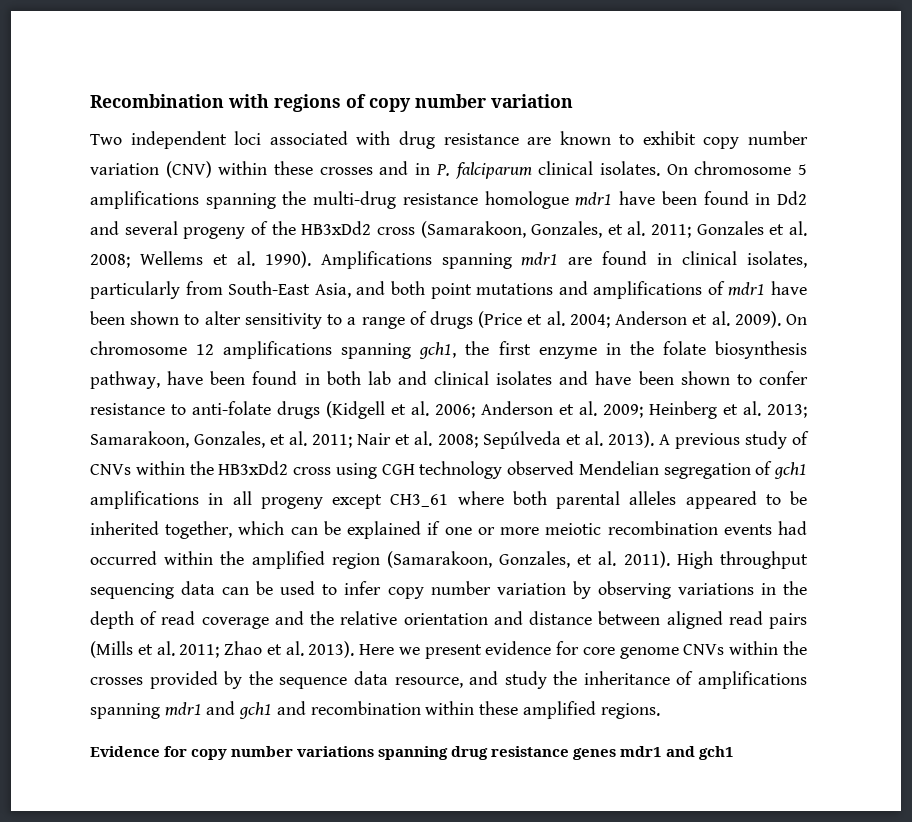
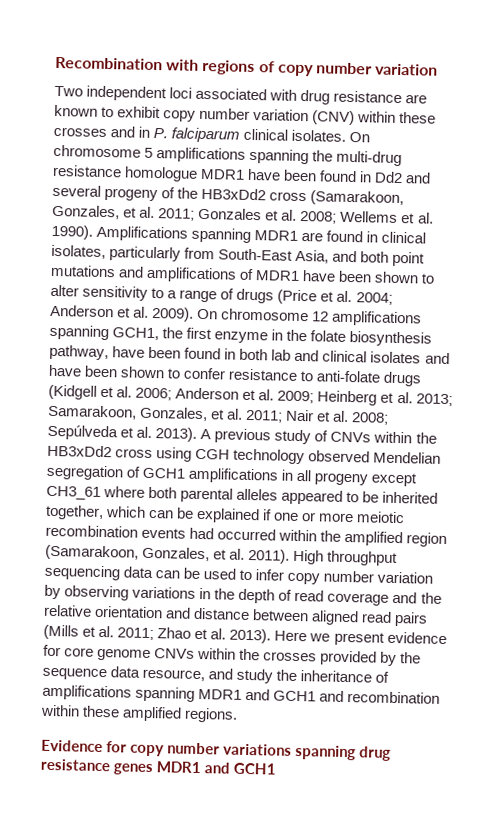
- On chromosome 5 amplifications spanning the multi-drug resistance homologue mdr1 have been found in Dd2 and several progeny of the HB3xDd2 cross (Samarakoon, Gonzales, et al. 2011; Gonzales et al. 2008; Wellems et al. 1990).
+ On chromosome 5 amplifications spanning the multi-drug resistance homologue MDR1 have been found in Dd2 and several progeny of the HB3xDd2 cross (Samarakoon, Gonzales, et al. 2011; Gonzales et al. 2008; Wellems et al. 1990).
- Amplifications spanning mdr1 are found in clinical isolates, particularly from South-East Asia, and both point mutations and amplifications of mdr1 have been shown to alter sensitivity to a range of drugs (Price et al. 2004; Anderson et al. 2009).
+ Amplifications spanning MDR1 are found in clinical isolates, particularly from South-East Asia, and both point mutations and amplifications of MDR1 have been shown to alter sensitivity to a range of drugs (Price et al. 2004; Anderson et al. 2009).
- On chromosome 12 amplifications spanning gch1, the first enzyme in the folate biosynthesis pathway, have been found in both lab and clinical isolates and have been shown to confer resistance to anti-folate drugs (Kidgell et al. 2006; Anderson et al. 2009; Heinberg et al. 2013; Samarakoon, Gonzales, et al. 2011; Nair et al. 2008; Sepúlveda et al. 2013).
+ On chromosome 12 amplifications spanning GCH1, the first enzyme in the folate biosynthesis pathway, have been found in both lab and clinical isolates and have been shown to confer resistance to anti-folate drugs (Kidgell et al. 2006; Anderson et al. 2009; Heinberg et al. 2013; Samarakoon, Gonzales, et al. 2011; Nair et al. 2008; Sepúlveda et al. 2013).
- A previous study of CNVs within the HB3xDd2 cross using CGH technology observed Mendelian segregation of gch1 amplifications in all progeny except CH3_61 where both parental alleles appeared to be inherited together, which can be explained if one or more meiotic recombination events had occurred within the amplified region (Samarakoon, Gonzales, et al. 2011).
+ A previous study of CNVs within the HB3xDd2 cross using CGH technology observed Mendelian segregation of GCH1 amplifications in all progeny except CH3_61 where both parental alleles appeared to be inherited together, which can be explained if one or more meiotic recombination events had occurred within the amplified region (Samarakoon, Gonzales, et al. 2011).
- Here we present evidence for core genome CNVs within the crosses provided by the sequence data resource, and study the inheritance of amplifications spanning mdr1 and gch1 and recombination within these amplified regions.
+ Here we present evidence for core genome CNVs within the crosses provided by the sequence data resource, and study the inheritance of amplifications spanning MDR1 and GCH1 and recombination within these amplified regions.
- Evidence for copy number variations spanning drug resistance genes mdr1 and gch1
+ Evidence for copy number variations spanning drug resistance genes MDR1 and GCH1

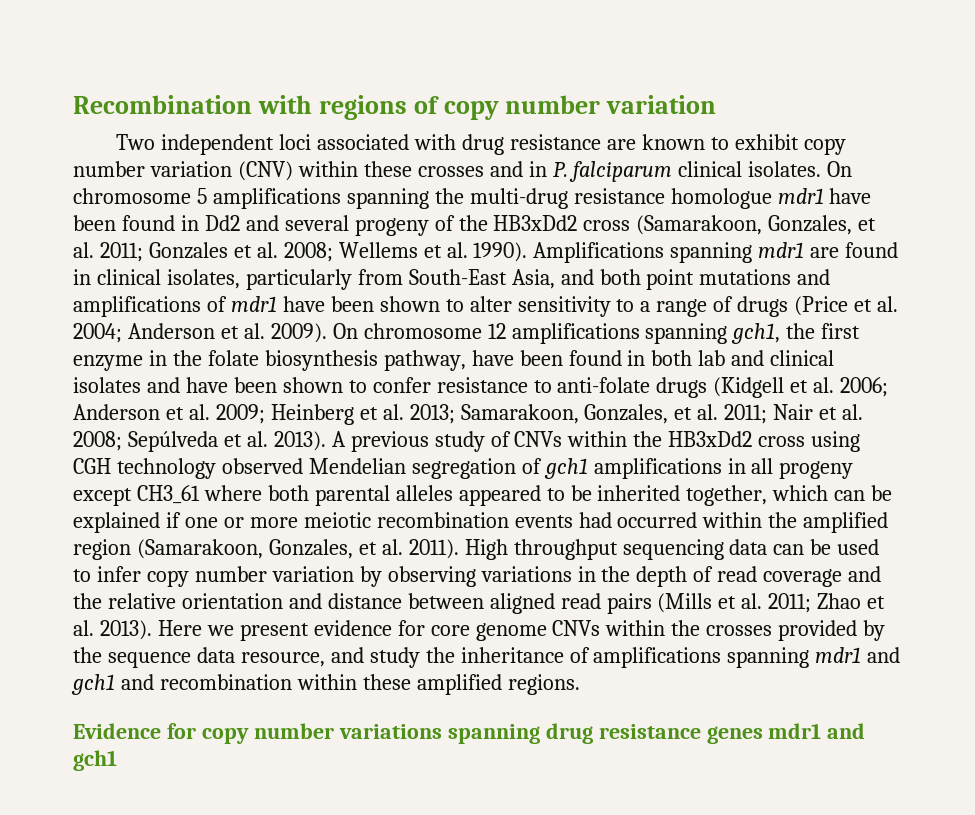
- On chromosome 5 amplifications spanning the multi-drug resistance homologue MDR1 have been found in Dd2 and several progeny of the HB3xDd2 cross (Samarakoon, Gonzales, et al. 2011; Gonzales et al. 2008; Wellems et al. 1990).
+ On chromosome 5 amplifications spanning the multi-drug resistance homologue mdr1 have been found in Dd2 and several progeny of the HB3xDd2 cross (Samarakoon, Gonzales, et al. 2011; Gonzales et al. 2008; Wellems et al. 1990).
- Amplifications spanning MDR1 are found in clinical isolates, particularly from South-East Asia, and both point mutations and amplifications of MDR1 have been shown to alter sensitivity to a range of drugs (Price et al. 2004; Anderson et al. 2009).
+ Amplifications spanning mdr1 are found in clinical isolates, particularly from South-East Asia, and both point mutations and amplifications of mdr1 have been shown to alter sensitivity to a range of drugs (Price et al. 2004; Anderson et al. 2009).
- On chromosome 12 amplifications spanning GCH1, the first enzyme in the folate biosynthesis pathway, have been found in both lab and clinical isolates and have been shown to confer resistance to anti-folate drugs (Kidgell et al. 2006; Anderson et al. 2009; Heinberg et al. 2013; Samarakoon, Gonzales, et al. 2011; Nair et al. 2008; Sepúlveda et al. 2013).
+ On chromosome 12 amplifications spanning gch1, the first enzyme in the folate biosynthesis pathway, have been found in both lab and clinical isolates and have been shown to confer resistance to anti-folate drugs (Kidgell et al. 2006; Anderson et al. 2009; Heinberg et al. 2013; Samarakoon, Gonzales, et al. 2011; Nair et al. 2008; Sepúlveda et al. 2013).
- A previous study of CNVs within the HB3xDd2 cross using CGH technology observed Mendelian segregation of GCH1 amplifications in all progeny except CH3_61 where both parental alleles appeared to be inherited together, which can be explained if one or more meiotic recombination events had occurred within the amplified region (Samarakoon, Gonzales, et al. 2011).
+ A previous study of CNVs within the HB3xDd2 cross using CGH technology observed Mendelian segregation of gch1 amplifications in all progeny except CH3_61 where both parental alleles appeared to be inherited together, which can be explained if one or more meiotic recombination events had occurred within the amplified region (Samarakoon, Gonzales, et al. 2011).
- Here we present evidence for core genome CNVs within the crosses provided by the sequence data resource, and study the inheritance of amplifications spanning MDR1 and GCH1 and recombination within these amplified regions.
+ Here we present evidence for core genome CNVs within the crosses provided by the sequence data resource, and study the inheritance of amplifications spanning mdr1 and gch1 and recombination within these amplified regions.
- Evidence for copy number variations spanning drug resistance genes MDR1 and GCH1
+ Evidence for copy number variations spanning drug resistance genes mdr1 and gch1

